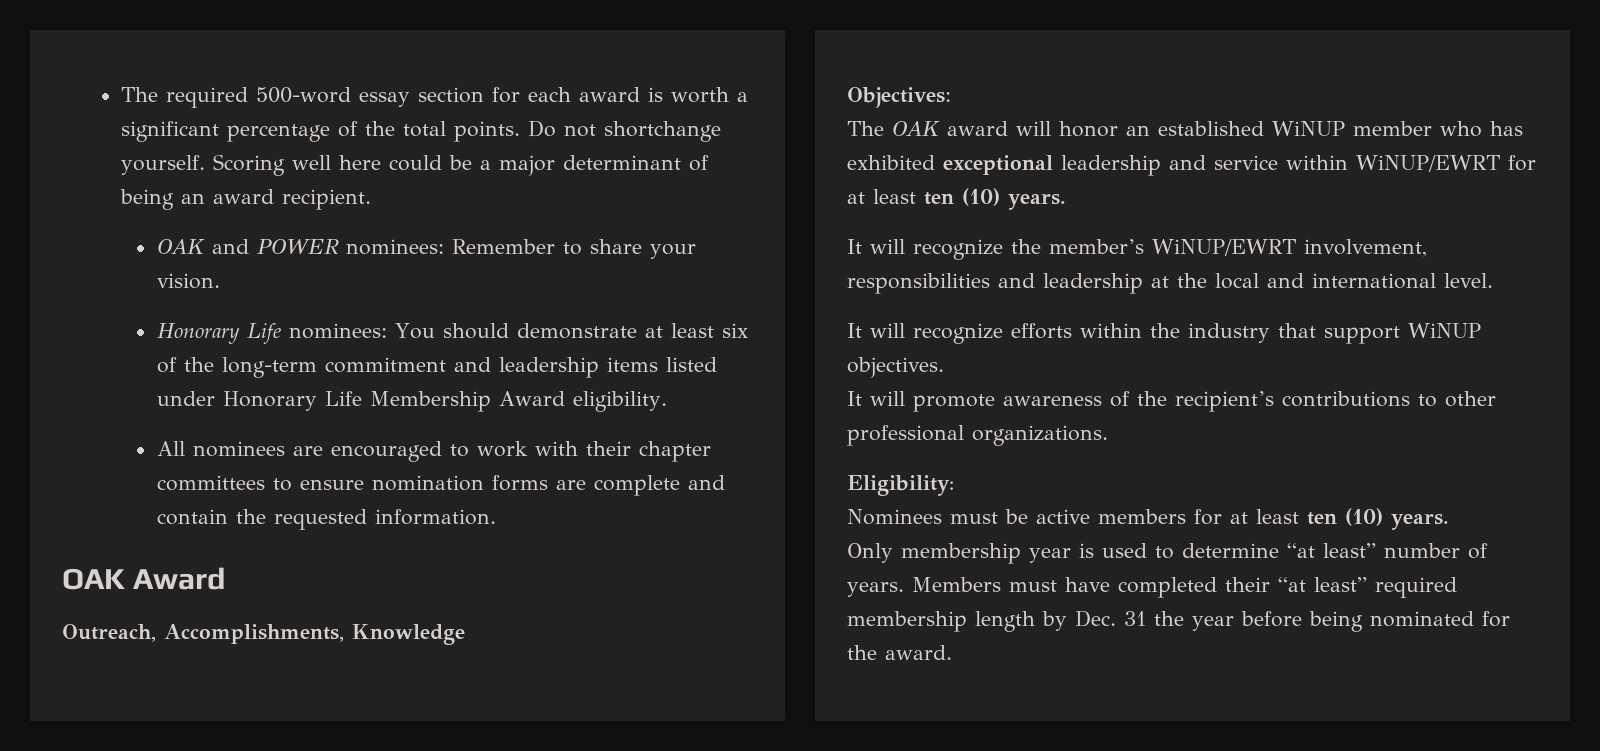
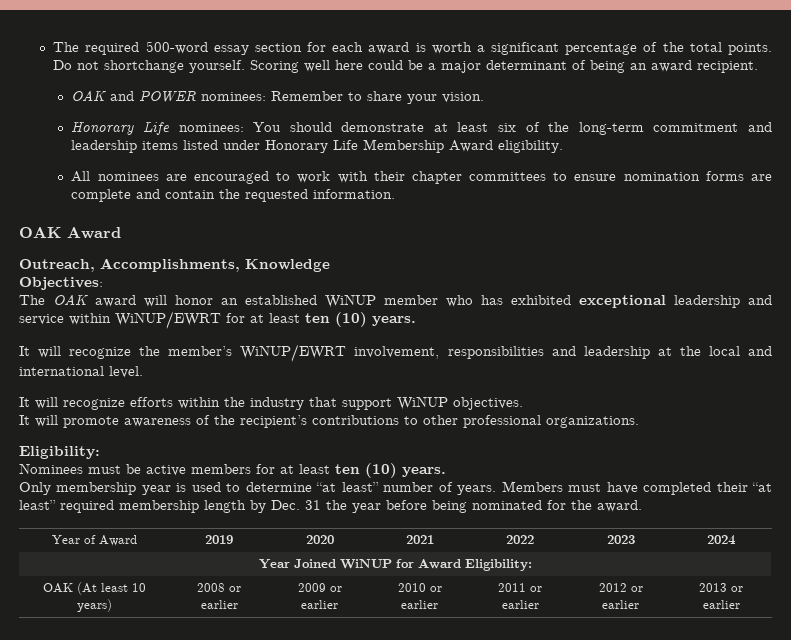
+ Year of Award | 2019 | 2020 | 2021 | 2022 | 2023 | 2024
+ Year Joined WiNUP for Award Eligibility:
+ OAK (At least 10 years) | 2008 or earlier | 2009 or earlier | 2010 or earlier | 2011 or earlier | 2012 or earlier | 2013 or earlier

